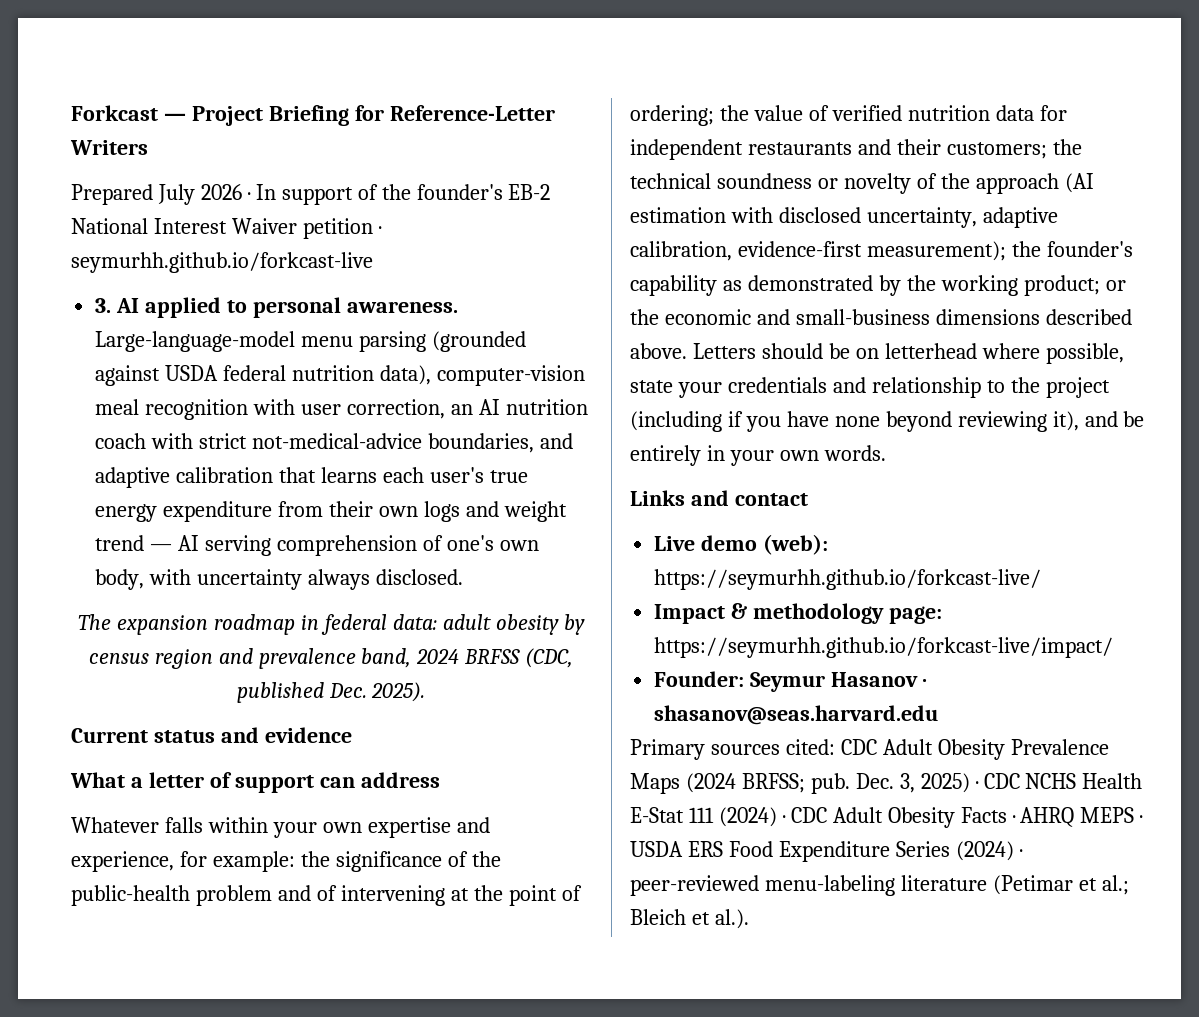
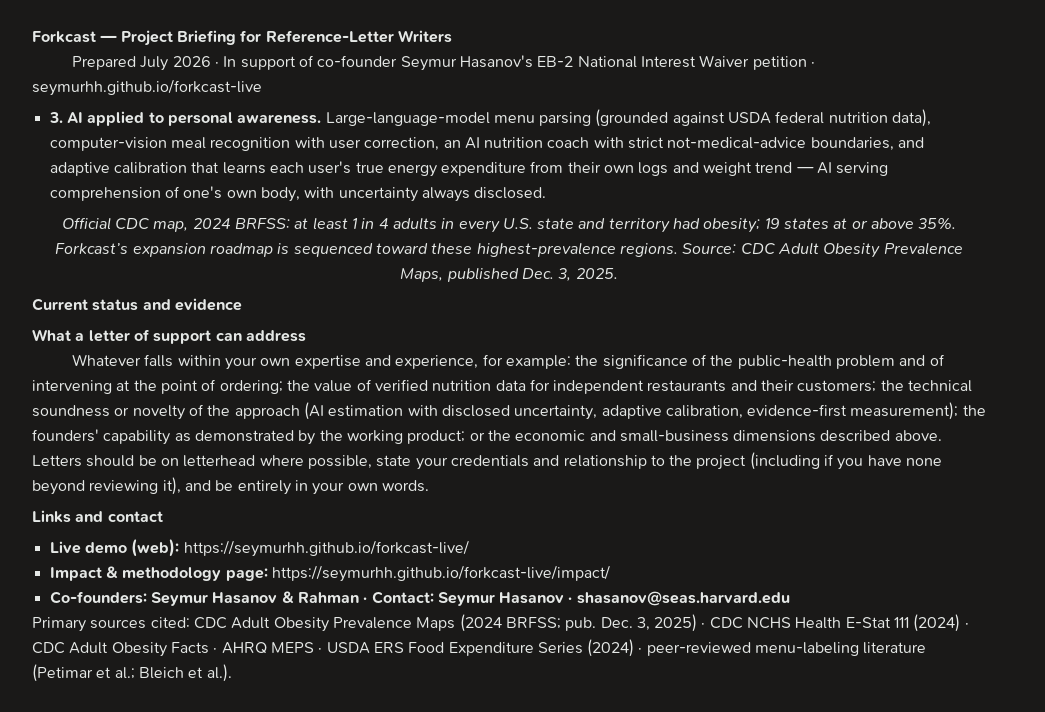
- Prepared July 2026 · In support of the founder's EB-2 National Interest Waiver petition · seymurhh.github.io/forkcast-live
+ Prepared July 2026 · In support of co-founder Seymur Hasanov's EB-2 National Interest Waiver petition · seymurhh.github.io/forkcast-live
- The expansion roadmap in federal data: adult obesity by census region and prevalence band, 2024 BRFSS (CDC, published Dec. 2025).
+ Official CDC map, 2024 BRFSS: at least 1 in 4 adults in every U.S. state and territory had obesity; 19 states at or above 35%. Forkcast’s expansion roadmap is sequenced toward these highest-prevalence regions. Source: CDC Adult Obesity Prevalence Maps, published Dec. 3, 2025.
- the founder's capability as demonstrated by the working product;
+ the founders' capability as demonstrated by the working product;
- Founder: Seymur Hasanov · shasanov@seas.harvard.edu
+ Co-founders: Seymur Hasanov & Rahman · Contact: Seymur Hasanov · shasanov@seas.harvard.edu

